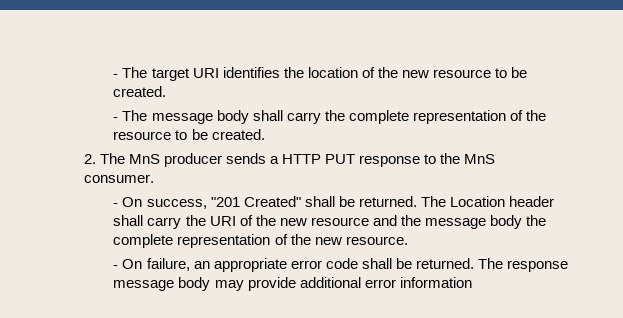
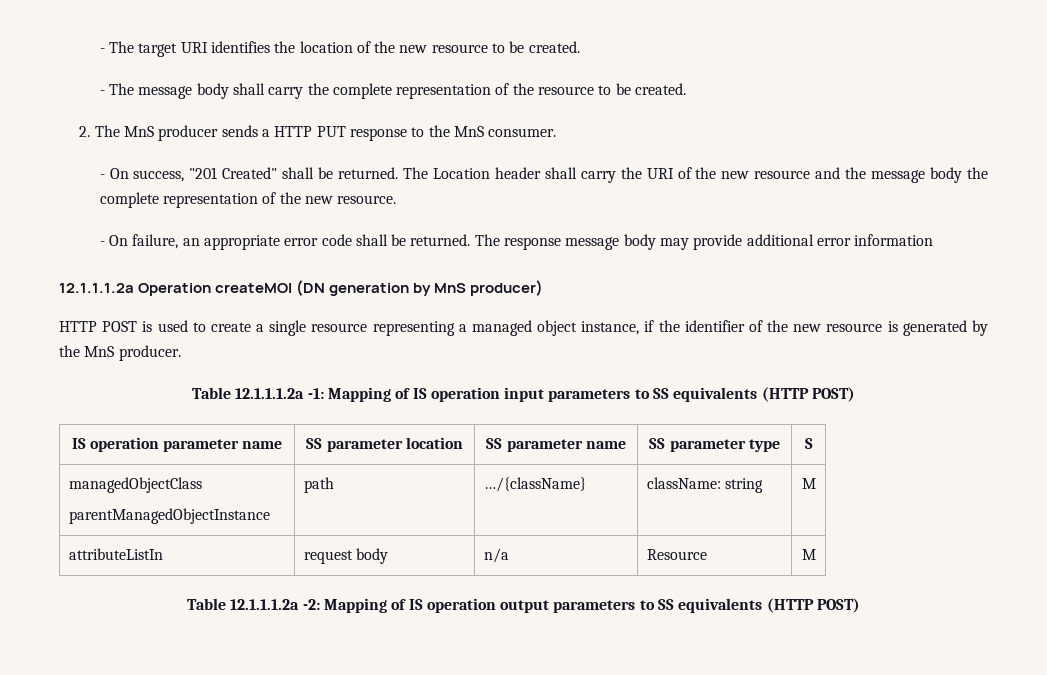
+ 12.1.1.1.2a Operation createMOI (DN generation by MnS producer)
+ HTTP POST is used to create a single resource representing a managed object instance, if the identifier of the new resource is generated by the MnS producer.
+ Table 12.1.1.1.2a -1: Mapping of IS operation input parameters to SS equivalents (HTTP POST)
+ IS operation parameter name | SS parameter location | SS parameter name | SS parameter type | S
+ managedObjectClass
+ parentManagedObjectInstance | path | …/{className} | className: string | M
+ attributeListIn | request body | n/a | Resource | M
+ Table 12.1.1.1.2a -2: Mapping of IS operation output parameters to SS equivalents (HTTP POST)

